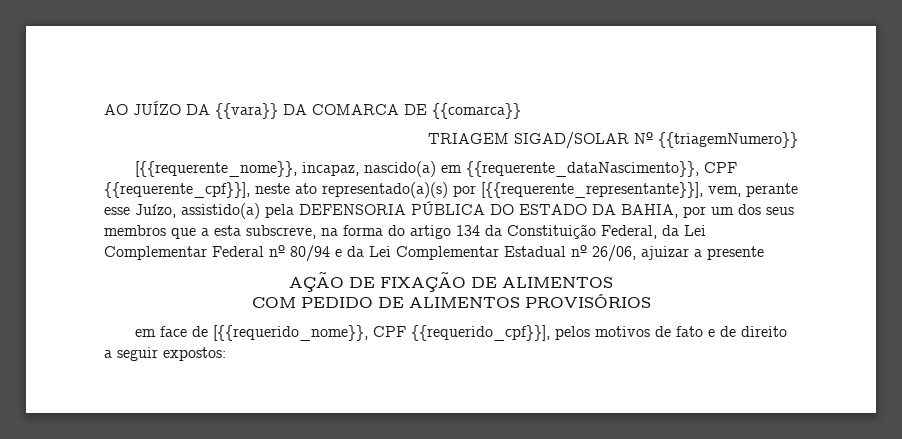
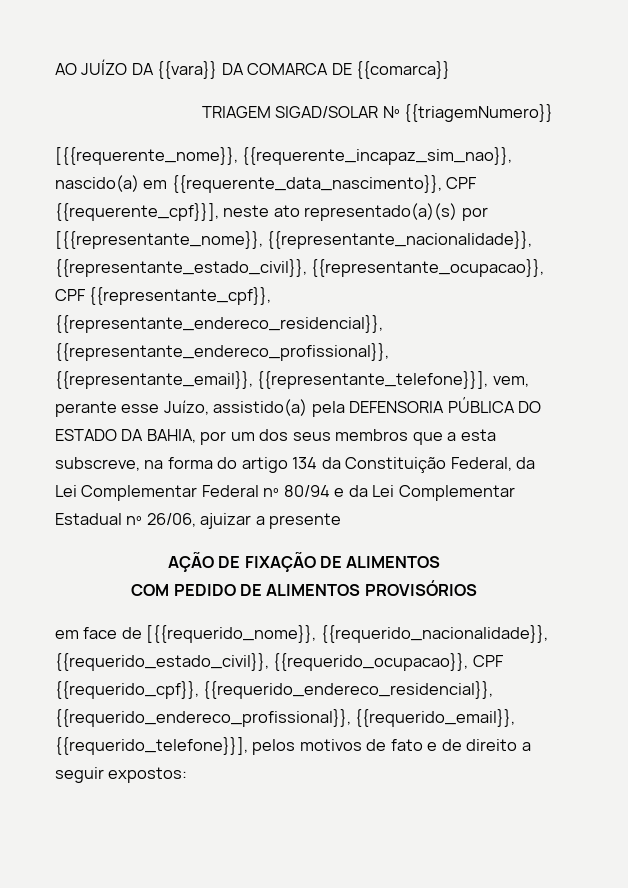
- [{{requerente_nome}}, incapaz, nascido(a) em {{requerente_dataNascimento}}, CPF {{requerente_cpf}}], neste ato representado(a)(s) por [{{requerente_representante}}], vem, perante esse Juízo, assistido(a) pela DEFENSORIA PÚBLICA DO ESTADO DA BAHIA, por um dos seus membros que a esta subscreve, na forma do artigo 134 da Constituição Federal, da Lei Complementar Federal nº 80/94 e da Lei Complementar Estadual nº 26/06, ajuizar a presente
+ [{{requerente_nome}}, {{requerente_incapaz_sim_nao}}, nascido(a) em {{requerente_data_nascimento}}, CPF {{requerente_cpf}}], neste ato representado(a)(s) por [{{representante_nome}}, {{representante_nacionalidade}}, {{representante_estado_civil}}, {{representante_ocupacao}}, CPF {{representante_cpf}}, {{representante_endereco_residencial}}, {{representante_endereco_profissional}}, {{representante_email}}, {{representante_telefone}}], vem, perante esse Juízo, assistido(a) pela DEFENSORIA PÚBLICA DO ESTADO DA BAHIA, por um dos seus membros que a esta subscreve, na forma do artigo 134 da Constituição Federal, da Lei Complementar Federal nº 80/94 e da Lei Complementar Estadual nº 26/06, ajuizar a presente
- em face de [{{requerido_nome}}, CPF {{requerido_cpf}}], pelos motivos de fato e de direito a seguir expostos:
+ em face de [{{requerido_nome}}, {{requerido_nacionalidade}}, {{requerido_estado_civil}}, {{requerido_ocupacao}}, CPF {{requerido_cpf}}, {{requerido_endereco_residencial}}, {{requerido_endereco_profissional}}, {{requerido_email}}, {{requerido_telefone}}], pelos motivos de fato e de direito a seguir expostos:

